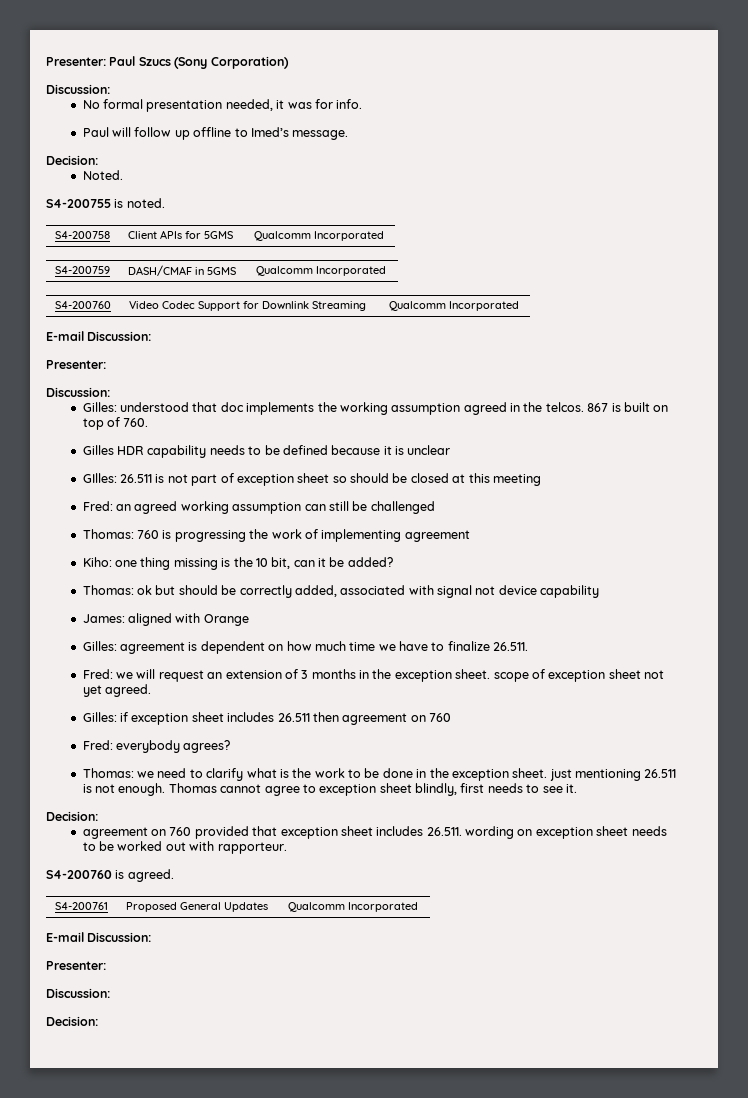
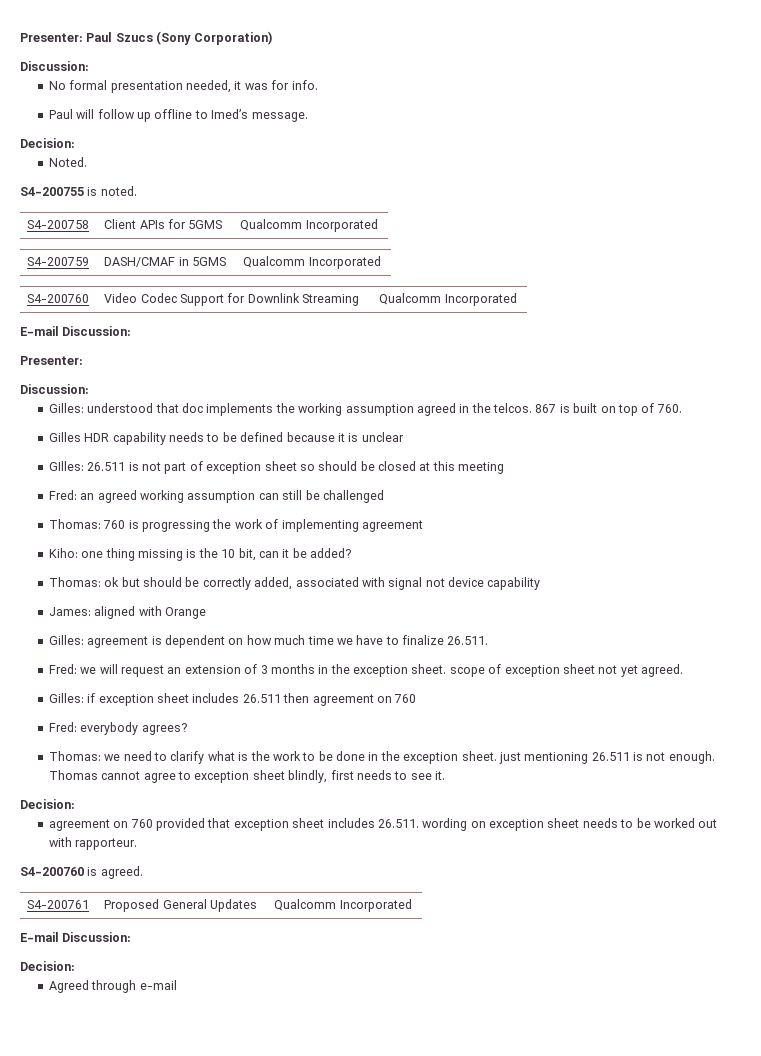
  S4-200761 | Proposed General Updates | Qualcomm Incorporated
  E-mail Discussion:
- Presenter:
- Discussion:
  Decision:
+ Agreed through e-mail

